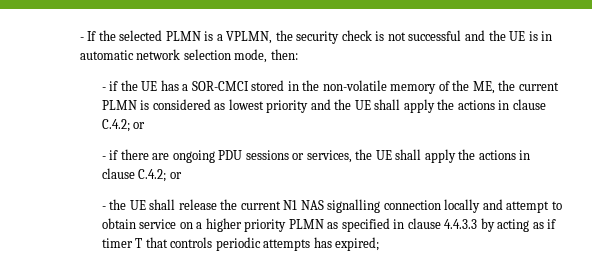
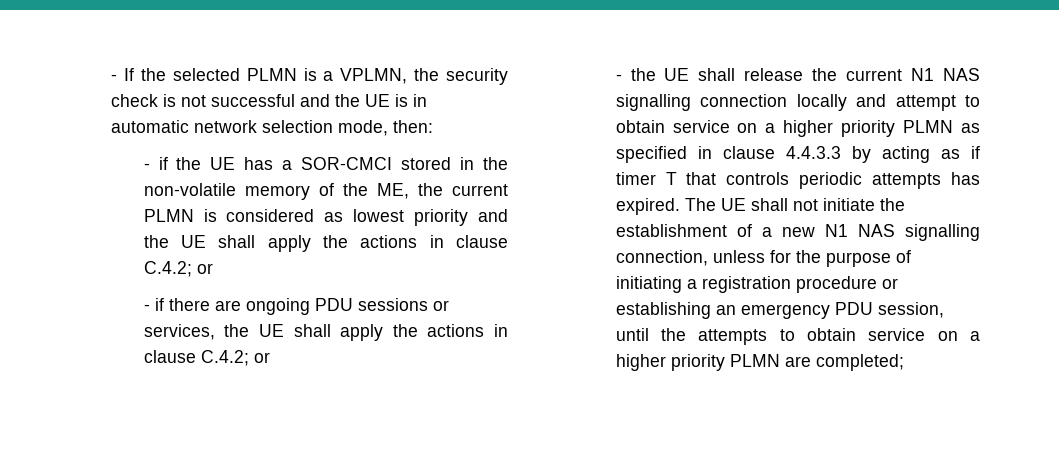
- - the UE shall release the current N1 NAS signalling connection locally and attempt to obtain service on a higher priority PLMN as specified in clause 4.4.3.3 by acting as if timer T that controls periodic attempts has expired;
+ - the UE shall release the current N1 NAS signalling connection locally and attempt to obtain service on a higher priority PLMN as specified in clause 4.4.3.3 by acting as if timer T that controls periodic attempts has expired. The UE shall not initiate the establishment of a new N1 NAS signalling connection, unless for the purpose of initiating a registration procedure or establishing an emergency PDU session, until the attempts to obtain service on a higher priority PLMN are completed;

